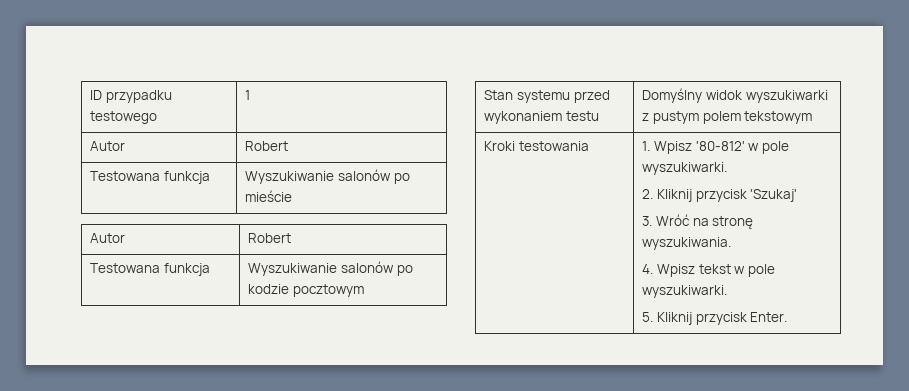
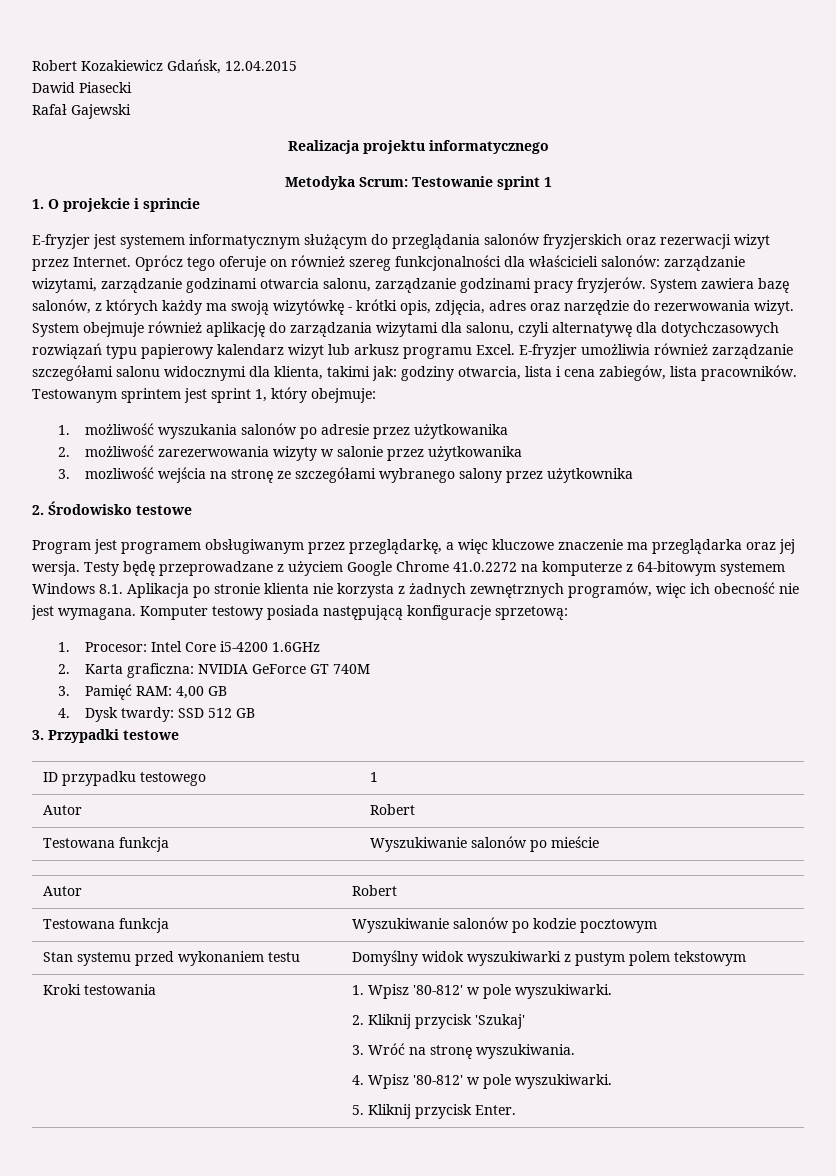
+ Robert Kozakiewicz Gdańsk, 12.04.2015
+ Dawid Piasecki
+ Rafał Gajewski
+ Realizacja projektu informatycznego
+ Metodyka Scrum: Testowanie sprint 1
+ 1. O projekcie i sprincie
+ E-fryzjer jest systemem informatycznym służącym do przeglądania salonów fryzjerskich oraz rezerwacji wizyt przez Internet. Oprócz tego oferuje on również szereg funkcjonalności dla właścicieli salonów: zarządzanie wizytami, zarządzanie godzinami otwarcia salonu, zarządzanie godzinami pracy fryzjerów. System zawiera bazę salonów, z których każdy ma swoją wizytówkę - krótki opis, zdjęcia, adres oraz narzędzie do rezerwowania wizyt. System obejmuje również aplikację do zarządzania wizytami dla salonu, czyli alternatywę dla dotychczasowych rozwiązań typu papierowy kalendarz wizyt lub arkusz programu Excel. E-fryzjer umożliwia również zarządzanie szczegółami salonu widocznymi dla klienta, takimi jak: godziny otwarcia, lista i cena zabiegów, lista pracowników. Testowanym sprintem jest sprint 1, który obejmuje:
+ 1. możliwość wyszukania salonów po adresie przez użytkowanika
+ 2. możliwość zarezerwowania wizyty w salonie przez użytkowanika
+ 3. mozliwość wejścia na stronę ze szczegółami wybranego salony przez użytkownika
+ 2. Środowisko testowe
+ Program jest programem obsługiwanym przez przeglądarkę, a więc kluczowe znaczenie ma przeglądarka oraz jej wersja. Testy będę przeprowadzane z użyciem Google Chrome 41.0.2272 na komputerze z 64-bitowym systemem Windows 8.1. Aplikacja po stronie klienta nie korzysta z żadnych zewnętrznych programów, więc ich obecność nie jest wymagana. Komputer testowy posiada następującą konfiguracje sprzetową:
+ 1. Procesor: Intel Core i5-4200 1.6GHz
+ 2. Karta graficzna: NVIDIA GeForce GT 740M
+ 3. Pamięć RAM: 4,00 GB
+ 4. Dysk twardy: SSD 512 GB
+ 3. Przypadki testowe
  Kroki testowania | 1. Wpisz '80-812' w pole wyszukiwarki.
  2. Kliknij przycisk 'Szukaj'
  3. Wróć na stronę wyszukiwania.
- 4. Wpisz tekst w pole wyszukiwarki.
+ 4. Wpisz '80-812' w pole wyszukiwarki.

